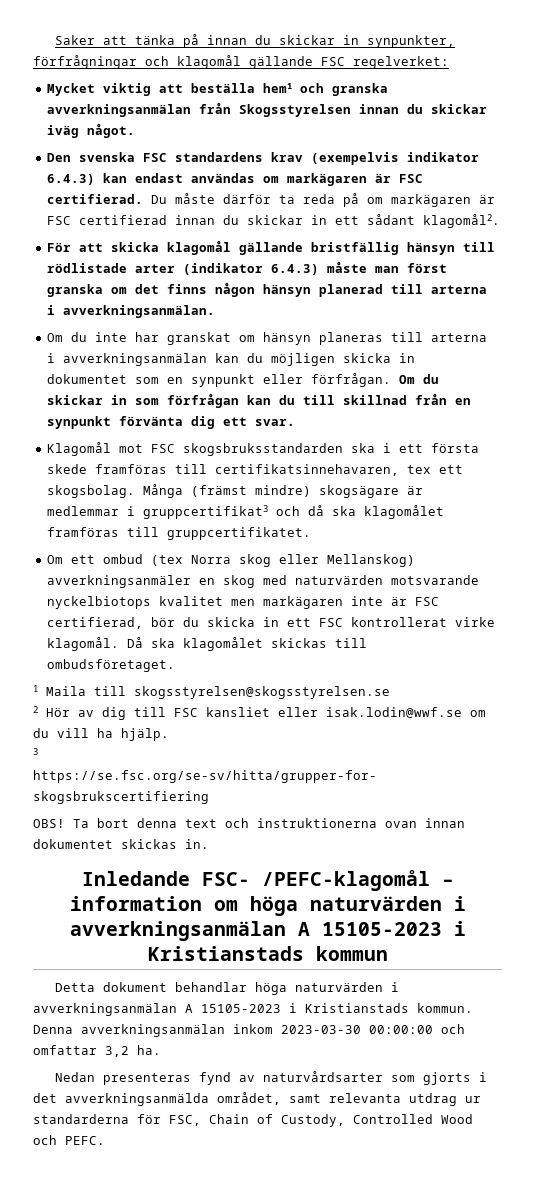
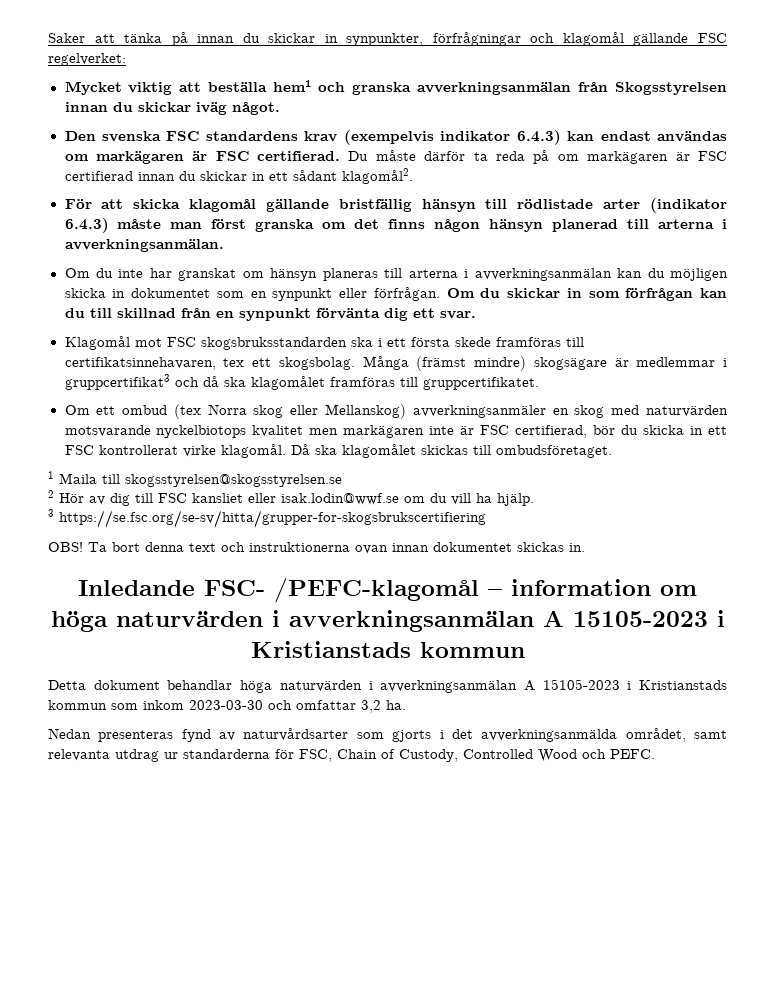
- Detta dokument behandlar höga naturvärden i avverkningsanmälan A 15105-2023 i Kristianstads kommun. Denna avverkningsanmälan inkom 2023-03-30 00:00:00 och omfattar 3,2 ha.
+ Detta dokument behandlar höga naturvärden i avverkningsanmälan A 15105-2023 i Kristianstads kommun som inkom 2023-03-30 och omfattar 3,2 ha.

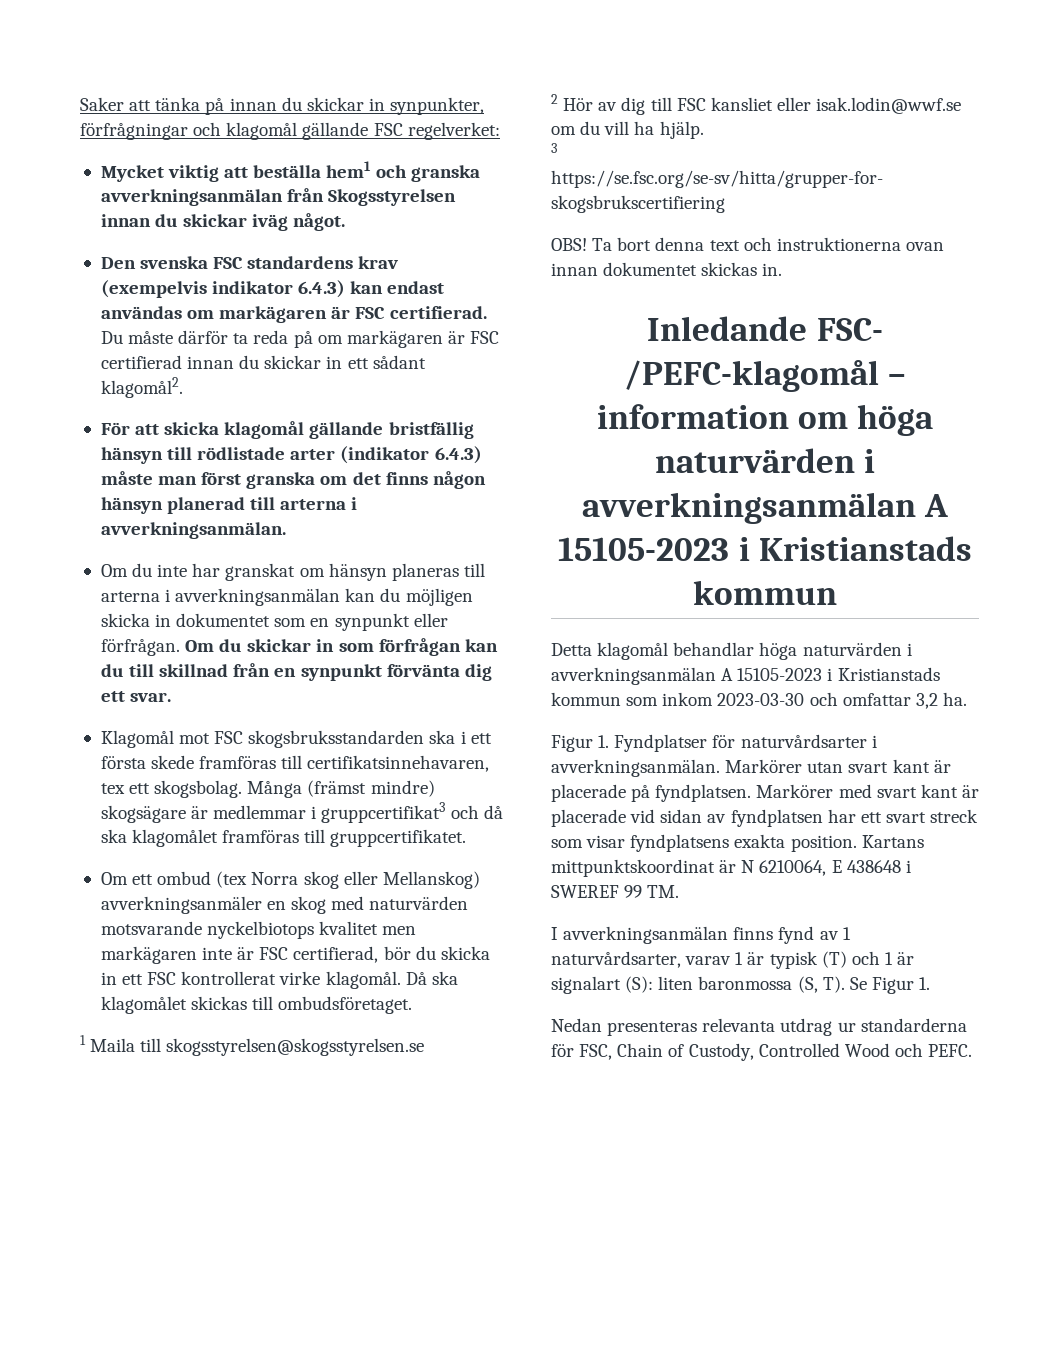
- Detta dokument behandlar höga naturvärden i avverkningsanmälan A 15105-2023 i Kristianstads kommun som inkom 2023-03-30 och omfattar 3,2 ha.
+ Detta klagomål behandlar höga naturvärden i avverkningsanmälan A 15105-2023 i Kristianstads kommun som inkom 2023-03-30 och omfattar 3,2 ha.
- Nedan presenteras fynd av naturvårdsarter som gjorts i det avverkningsanmälda området, samt relevanta utdrag ur standarderna för FSC, Chain of Custody, Controlled Wood och PEFC.
+ Figur 1. Fyndplatser för naturvårdsarter i avverkningsanmälan. Markörer utan svart kant är placerade på fyndplatsen. Markörer med svart kant är placerade vid sidan av fyndplatsen har ett svart streck som visar fyndplatsens exakta position. Kartans mittpunktskoordinat är N 6210064, E 438648 i SWEREF 99 TM.
+ I avverkningsanmälan finns fynd av 1 naturvårdsarter, varav 1 är typisk (T) och 1 är signalart (S): liten baronmossa (S, T). Se Figur 1.
+ Nedan presenteras relevanta utdrag ur standarderna för FSC, Chain of Custody, Controlled Wood och PEFC.

